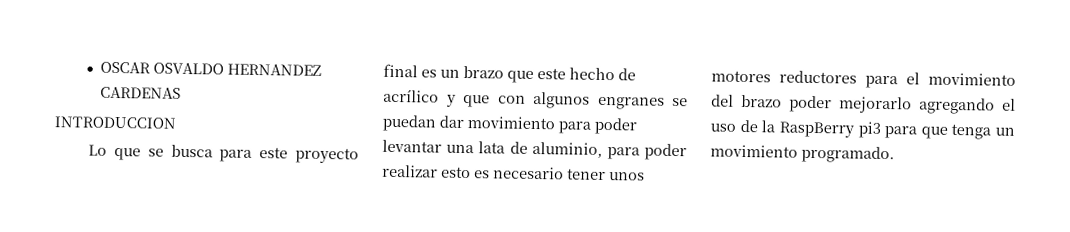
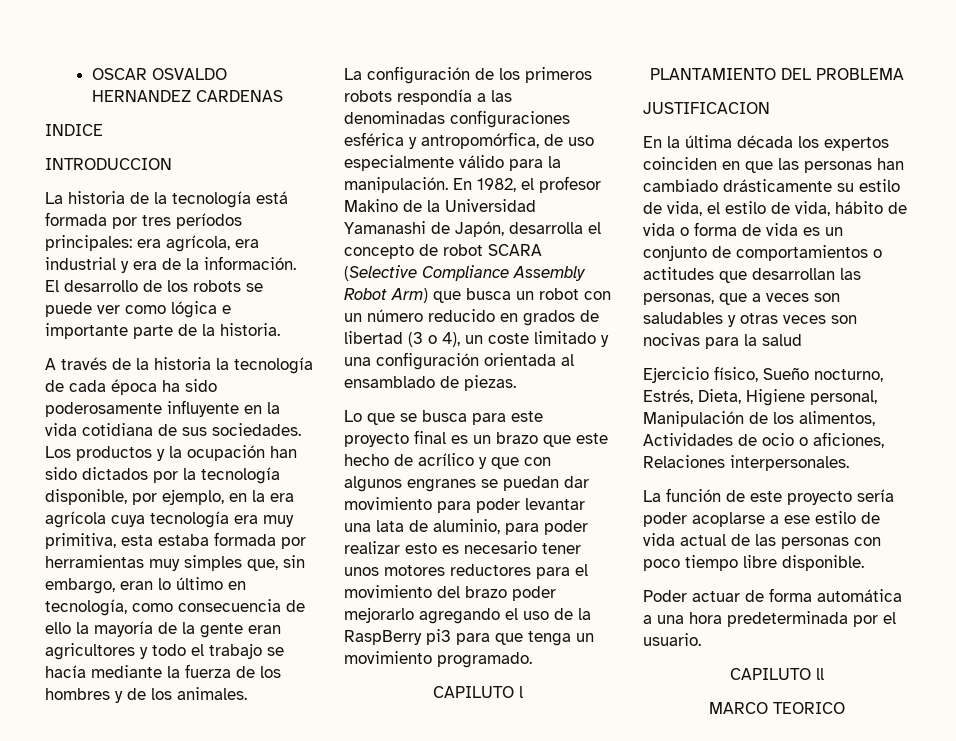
+ INDICE
+ La historia de la tecnología está formada por tres períodos principales: era agrícola, era industrial y era de la información. El desarrollo de los robots se puede ver como lógica e importante parte de la historia.
+ A través de la historia la tecnología de cada época ha sido poderosamente influyente en la vida cotidiana de sus sociedades. Los productos y la ocupación han sido dictados por la tecnología disponible, por ejemplo, en la era agrícola cuya tecnología era muy primitiva, esta estaba formada por herramientas muy simples que, sin embargo, eran lo último en tecnología, como consecuencia de ello la mayoría de la gente eran agricultores y todo el trabajo se hacía mediante la fuerza de los hombres y de los animales.
+ La configuración de los primeros robots respondía a las denominadas configuraciones esférica y antropomórfica, de uso especialmente válido para la manipulación. En 1982, el profesor Makino de la Universidad Yamanashi de Japón, desarrolla el concepto de robot SCARA (Selective Compliance Assembly Robot Arm) que busca un robot con un número reducido en grados de libertad (3 o 4), un coste limitado y una configuración orientada al ensamblado de piezas.
+ CAPILUTO l
+ PLANTAMIENTO DEL PROBLEMA
+ JUSTIFICACION
+ En la última década los expertos coinciden en que las personas han cambiado drásticamente su estilo de vida, el estilo de vida, hábito de vida o forma de vida es un conjunto de comportamientos o actitudes que desarrollan las personas, que a veces son saludables y otras veces son nocivas para la salud
+ Ejercicio físico, Sueño nocturno, Estrés, Dieta, Higiene personal, Manipulación de los alimentos, Actividades de ocio o aficiones, Relaciones interpersonales.
+ La función de este proyecto sería poder acoplarse a ese estilo de vida actual de las personas con poco tiempo libre disponible.
+ Poder actuar de forma automática a una hora predeterminada por el usuario.
+ CAPILUTO ll
+ MARCO TEORICO

